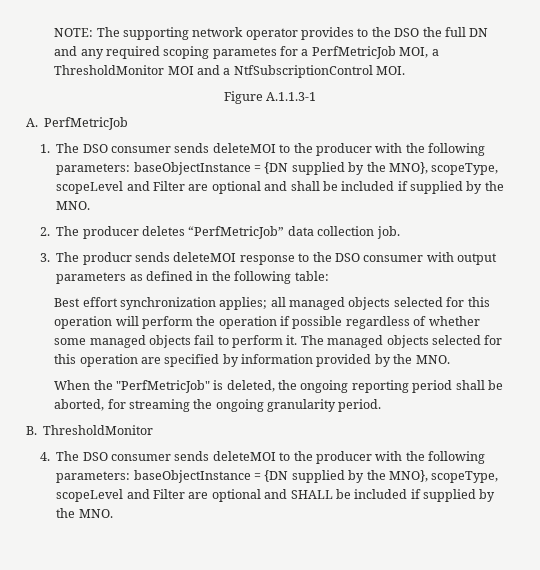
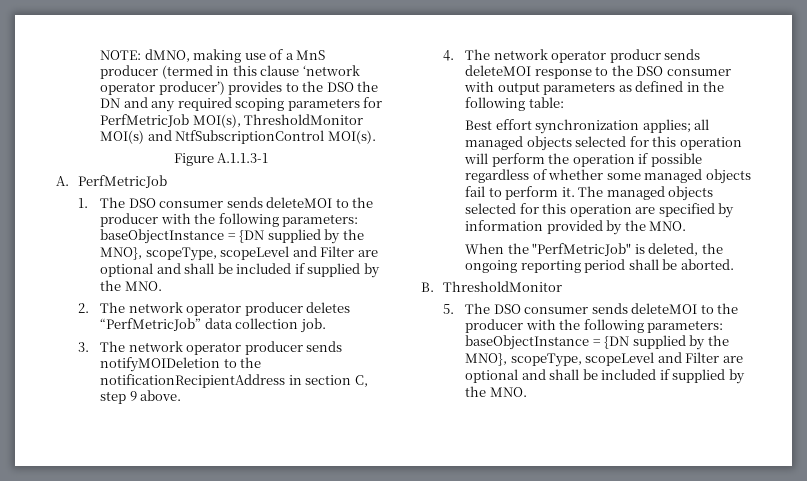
- NOTE: The supporting network operator provides to the DSO the full DN and any required scoping parametes for a PerfMetricJob MOI, a ThresholdMonitor MOI and a NtfSubscriptionControl MOI.
+ NOTE: dMNO, making use of a MnS producer (termed in this clause ‘network operator producer’) provides to the DSO the DN and any required scoping parameters for PerfMetricJob MOI(s), ThresholdMonitor MOI(s) and NtfSubscriptionControl MOI(s).
- 2. The producer deletes “PerfMetricJob” data collection job.
+ 2. The network operator producer deletes “PerfMetricJob” data collection job.
- 3. The producr sends deleteMOI response to the DSO consumer with output parameters as defined in the following table:
+ 3. The network operator producer sends notifyMOIDeletion to the notificationRecipientAddress in section C, step 9 above.
+ 4. The network operator producr sends deleteMOI response to the DSO consumer with output parameters as defined in the following table:
- When the "PerfMetricJob" is deleted, the ongoing reporting period shall be aborted, for streaming the ongoing granularity period.
+ When the "PerfMetricJob" is deleted, the ongoing reporting period shall be aborted.
- 4. The DSO consumer sends deleteMOI to the producer with the following parameters: baseObjectInstance = {DN supplied by the MNO}, scopeType, scopeLevel and Filter are optional and SHALL be included if supplied by the MNO.
+ 5. The DSO consumer sends deleteMOI to the producer with the following parameters: baseObjectInstance = {DN supplied by the MNO}, scopeType, scopeLevel and Filter are optional and shall be included if supplied by the MNO.

